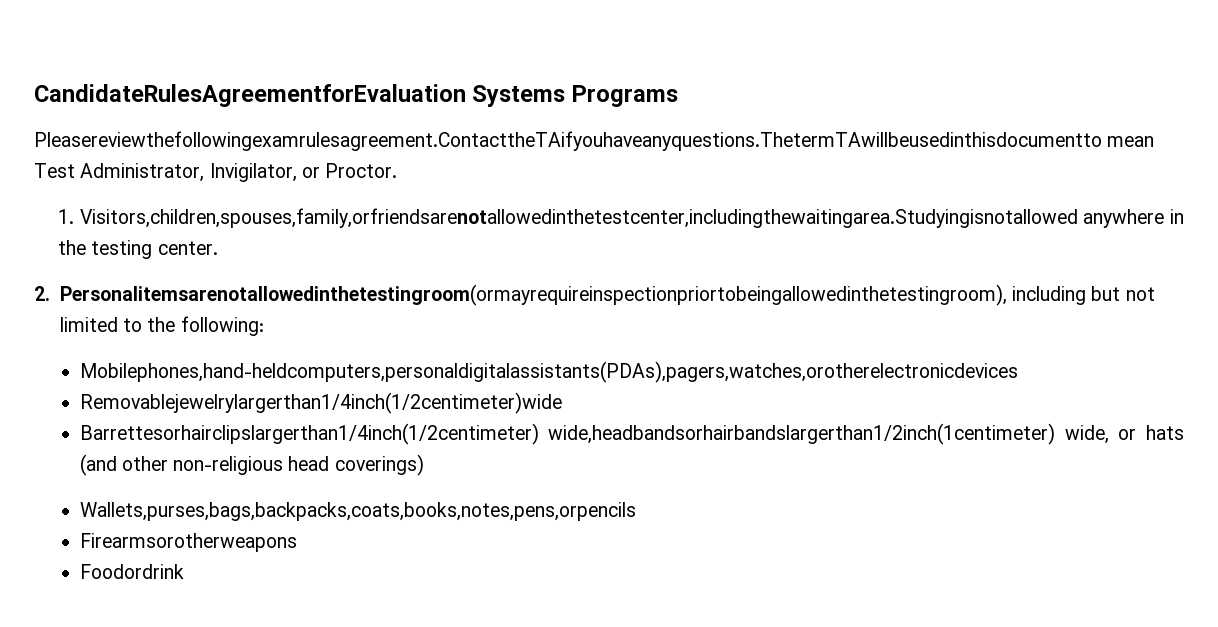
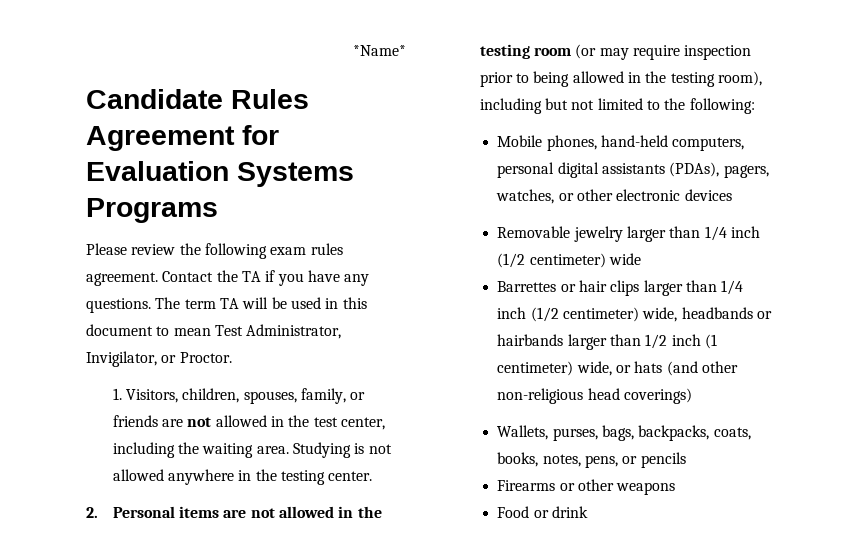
- CandidateRulesAgreementforEvaluation Systems Programs
- Pleasereviewthefollowingexamrulesagreement.ContacttheTAifyouhaveanyquestions.ThetermTAwillbeusedinthisdocumentto mean Test Administrator, Invigilator, or Proctor.
+ *Name*
+ Candidate Rules Agreement for Evaluation Systems Programs
+ Please review the following exam rules agreement. Contact the TA if you have any questions. The term TA will be used in this document to mean Test Administrator, Invigilator, or Proctor.
- 1. Visitors,children,spouses,family,orfriendsarenotallowedinthetestcenter,includingthewaitingarea.Studyingisnotallowed anywhere in the testing center.
+ 1. Visitors, children, spouses, family, or friends are not allowed in the test center, including the waiting area. Studying is not allowed anywhere in the testing center.
- 2. Personalitemsarenotallowedinthetestingroom(ormayrequireinspectionpriortobeingallowedinthetestingroom), including but not limited to the following:
+ 2. Personal items are not allowed in the testing room (or may require inspection prior to being allowed in the testing room), including but not limited to the following:
- Mobilephones,hand-heldcomputers,personaldigitalassistants(PDAs),pagers,watches,orotherelectronicdevices
- Removablejewelrylargerthan1/4inch(1/2centimeter)wide
- Barrettesorhairclipslargerthan1/4inch(1/2centimeter) wide,headbandsorhairbandslargerthan1/2inch(1centimeter) wide, or hats (and other non-religious head coverings)
+ Mobile phones, hand-held computers, personal digital assistants (PDAs), pagers, watches, or other electronic devices
+ Removable jewelry larger than 1/4 inch (1/2 centimeter) wide
+ Barrettes or hair clips larger than 1/4 inch (1/2 centimeter) wide, headbands or hairbands larger than 1/2 inch (1 centimeter) wide, or hats (and other non-religious head coverings)
- Wallets,purses,bags,backpacks,coats,books,notes,pens,orpencils
- Firearmsorotherweapons
- Foodordrink
+ Wallets, purses, bags, backpacks, coats, books, notes, pens, or pencils
+ Firearms or other weapons
+ Food or drink

